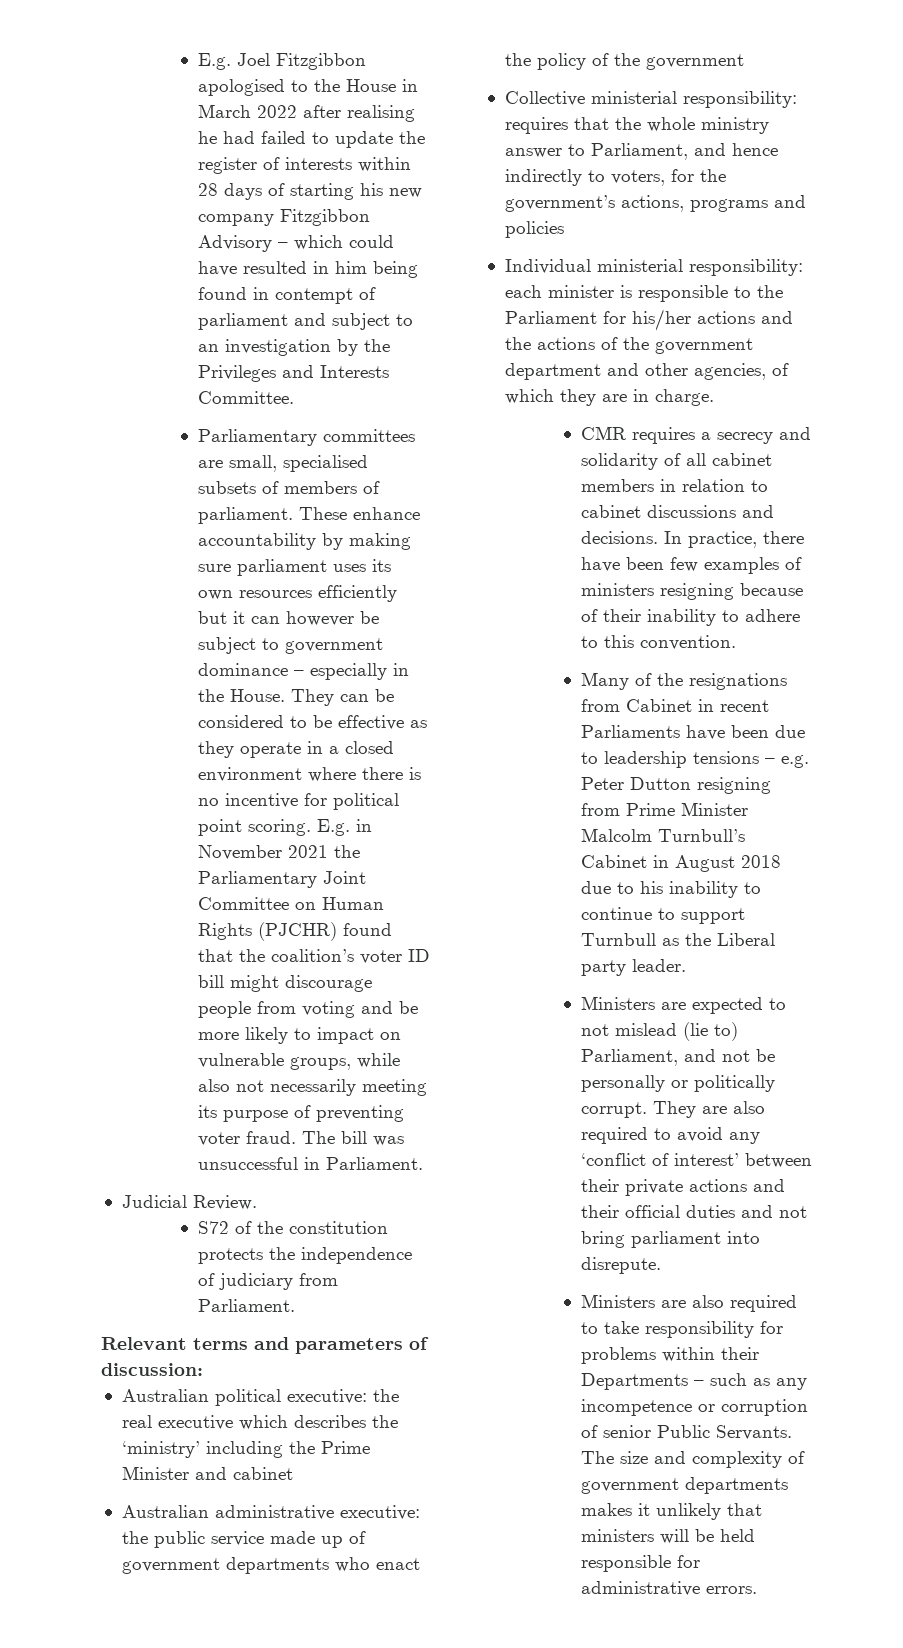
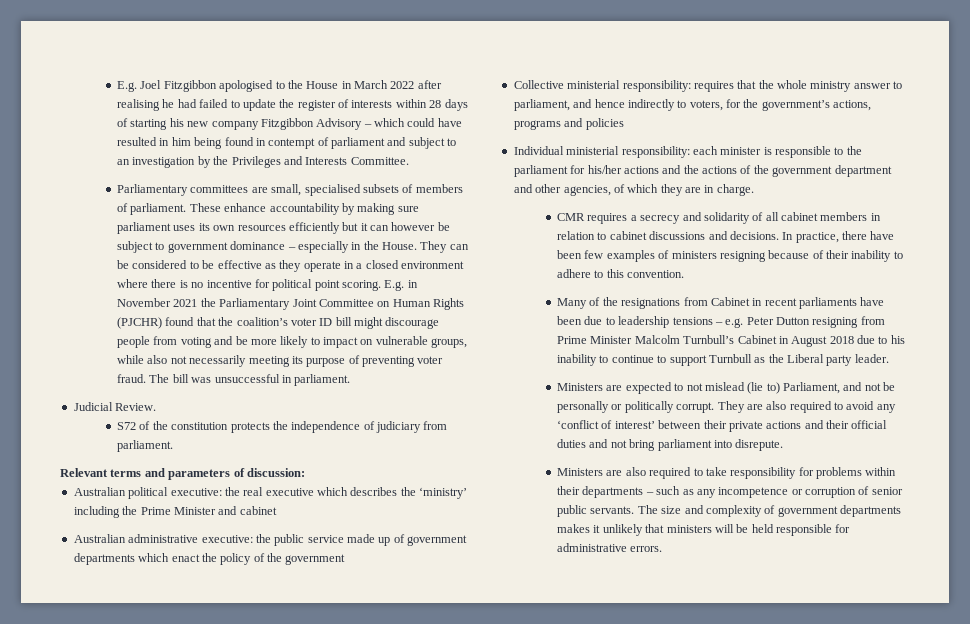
- The bill was unsuccessful in Parliament.
+ The bill was unsuccessful in parliament.
- S72 of the constitution protects the independence of judiciary from Parliament.
+ S72 of the constitution protects the independence of judiciary from parliament.
- Australian administrative executive: the public service made up of government departments who enact the policy of the government
+ Australian administrative executive: the public service made up of government departments which enact the policy of the government
- Collective ministerial responsibility: requires that the whole ministry answer to Parliament, and hence indirectly to voters, for the government’s actions, programs and policies
+ Collective ministerial responsibility: requires that the whole ministry answer to parliament, and hence indirectly to voters, for the government’s actions, programs and policies
- Individual ministerial responsibility: each minister is responsible to the Parliament for his/her actions and the actions of the government department and other agencies, of which they are in charge.
+ Individual ministerial responsibility: each minister is responsible to the parliament for his/her actions and the actions of the government department and other agencies, of which they are in charge.
- Many of the resignations from Cabinet in recent Parliaments have been due to leadership tensions – e.g. Peter Dutton resigning from Prime Minister Malcolm Turnbull’s Cabinet in August 2018 due to his inability to continue to support Turnbull as the Liberal party leader.
+ Many of the resignations from Cabinet in recent parliaments have been due to leadership tensions – e.g. Peter Dutton resigning from Prime Minister Malcolm Turnbull’s Cabinet in August 2018 due to his inability to continue to support Turnbull as the Liberal party leader.
- Ministers are also required to take responsibility for problems within their Departments – such as any incompetence or corruption of senior Public Servants.
+ Ministers are also required to take responsibility for problems within their departments – such as any incompetence or corruption of senior public servants.

